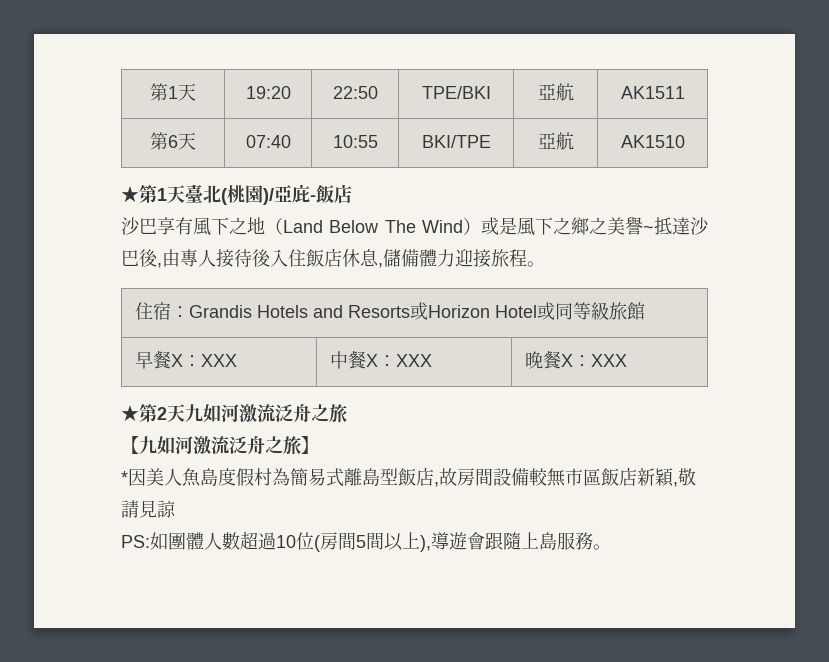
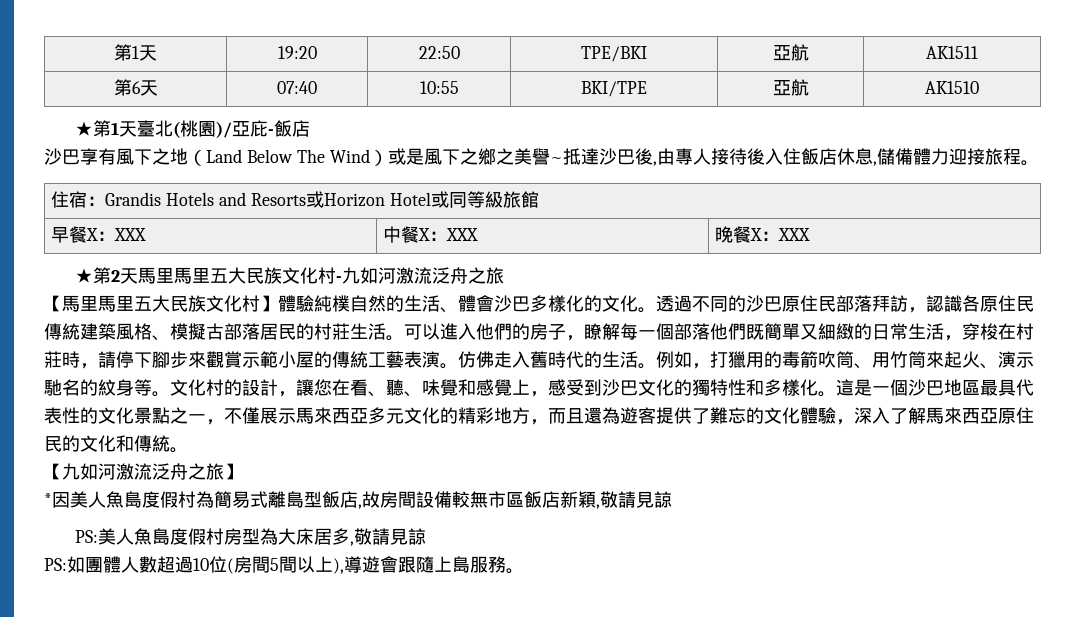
- ★第2天九如河激流泛舟之旅
+ ★第2天馬里馬里五大民族文化村-九如河激流泛舟之旅
+ 【馬里馬里五大民族文化村】體驗純樸自然的生活、體會沙巴多樣化的文化。透過不同的沙巴原住民部落拜訪，認識各原住民傳統建築風格、模擬古部落居民的村莊生活。可以進入他們的房子，瞭解每一個部落他們既簡單又細緻的日常生活，穿梭在村莊時，請停下腳步來觀賞示範小屋的傳統工藝表演。仿佛走入舊時代的生活。例如，打獵用的毒箭吹筒、用竹筒來起火、演示馳名的紋身等。文化村的設計，讓您在看、聽、味覺和感覺上，感受到沙巴文化的獨特性和多樣化。這是一個沙巴地區最具代表性的文化景點之一，不僅展示馬來西亞多元文化的精彩地方，而且還為遊客提供了難忘的文化體驗，深入了解馬來西亞原住民的文化和傳統。
+ PS:美人魚島度假村房型為大床居多,敬請見諒

